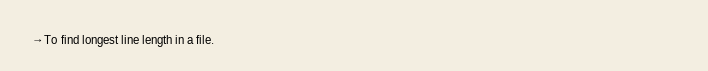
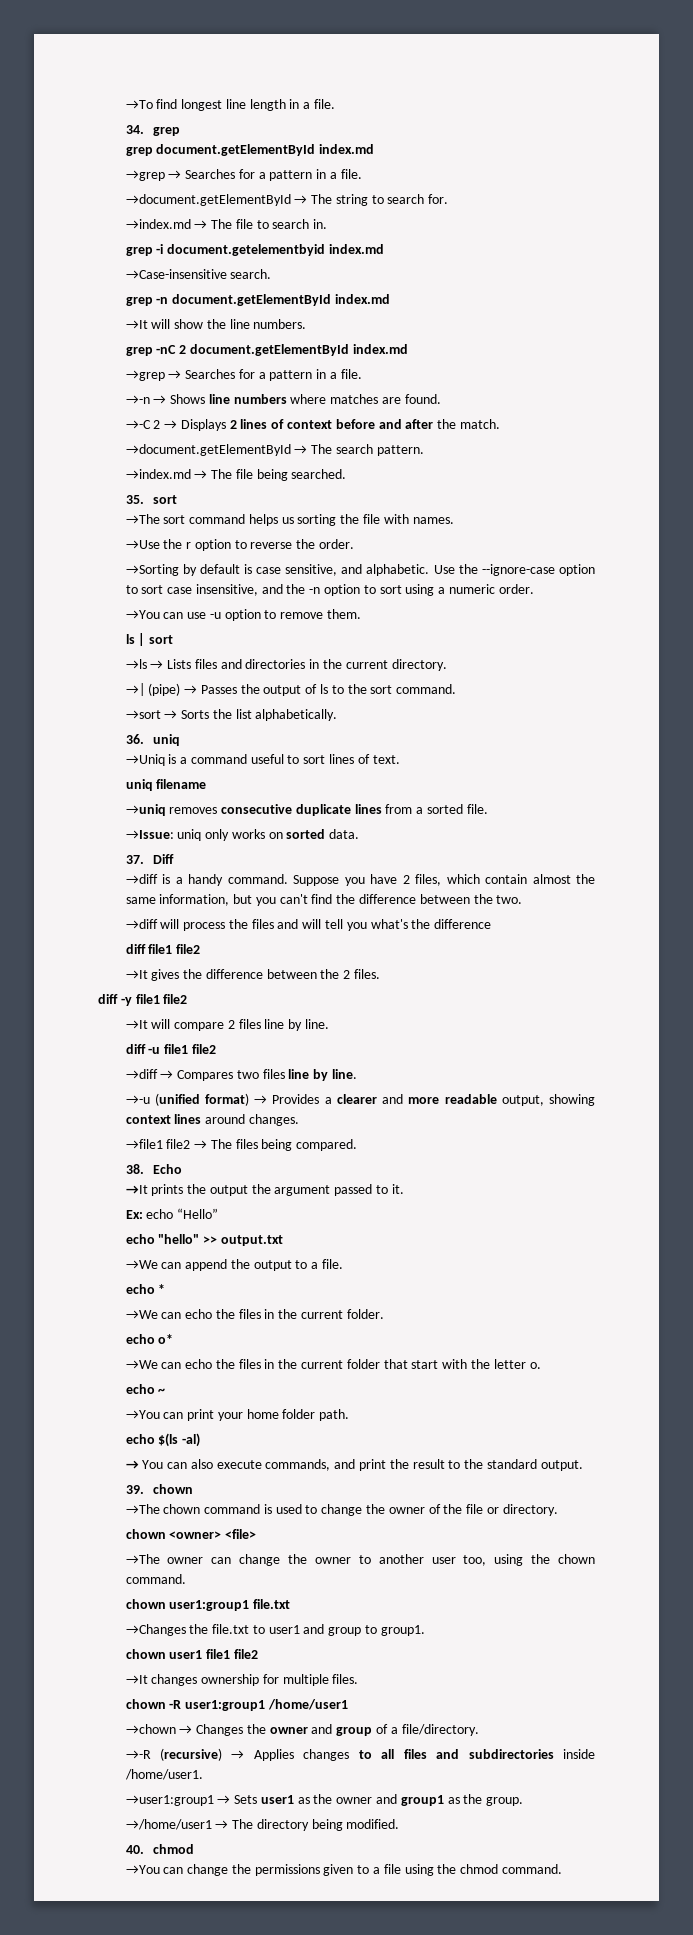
+ 34. grep
+ grep document.getElementById index.md
+ →grep → Searches for a pattern in a file.
+ →document.getElementById → The string to search for.
+ →index.md → The file to search in.
+ grep -i document.getelementbyid index.md
+ →Case-insensitive search.
+ grep -n document.getElementById index.md
+ →It will show the line numbers.
+ grep -nC 2 document.getElementById index.md
+ →grep → Searches for a pattern in a file.
+ →-n → Shows line numbers where matches are found.
+ →-C 2 → Displays 2 lines of context before and after the match.
+ →document.getElementById → The search pattern.
+ →index.md → The file being searched.
+ 35. sort
+ →The sort command helps us sorting the file with names.
+ →Use the r option to reverse the order.
+ →Sorting by default is case sensitive, and alphabetic. Use the --ignore-case option to sort case insensitive, and the -n option to sort using a numeric order.
+ →You can use -u option to remove them.
+ ls | sort
+ →ls → Lists files and directories in the current directory.
+ →| (pipe) → Passes the output of ls to the sort command.
+ →sort → Sorts the list alphabetically.
+ 36. uniq
+ →Uniq is a command useful to sort lines of text.
+ uniq filename
+ →uniq removes consecutive duplicate lines from a sorted file.
+ →Issue: uniq only works on sorted data.
+ 37. Diff
+ →diff is a handy command. Suppose you have 2 files, which contain almost the same information, but you can't find the difference between the two.
+ →diff will process the files and will tell you what's the difference
+ diff file1 file2
+ →It gives the difference between the 2 files.
+ diff -y file1 file2
+ →It will compare 2 files line by line.
+ diff -u file1 file2
+ →diff → Compares two files line by line.
+ →-u (unified format) → Provides a clearer and more readable output, showing context lines around changes.
+ →file1 file2 → The files being compared.
+ 38. Echo
+ →It prints the output the argument passed to it.
+ Ex: echo “Hello”
+ echo "hello" >> output.txt
+ →We can append the output to a file.
+ echo *
+ →We can echo the files in the current folder.
+ echo o*
+ →We can echo the files in the current folder that start with the letter o.
+ echo ~
+ →You can print your home folder path.
+ echo $(ls -al)
+ → You can also execute commands, and print the result to the standard output.
+ 39. chown
+ →The chown command is used to change the owner of the file or directory.
+ chown <owner> <file>
+ →The owner can change the owner to another user too, using the chown command.
+ chown user1:group1 file.txt
+ →Changes the file.txt to user1 and group to group1.
+ chown user1 file1 file2
+ →It changes ownership for multiple files.
+ chown -R user1:group1 /home/user1
+ →chown → Changes the owner and group of a file/directory.
+ →-R (recursive) → Applies changes to all files and subdirectories inside /home/user1.
+ →user1:group1 → Sets user1 as the owner and group1 as the group.
+ →/home/user1 → The directory being modified.
+ 40. chmod
+ →You can change the permissions given to a file using the chmod command.

